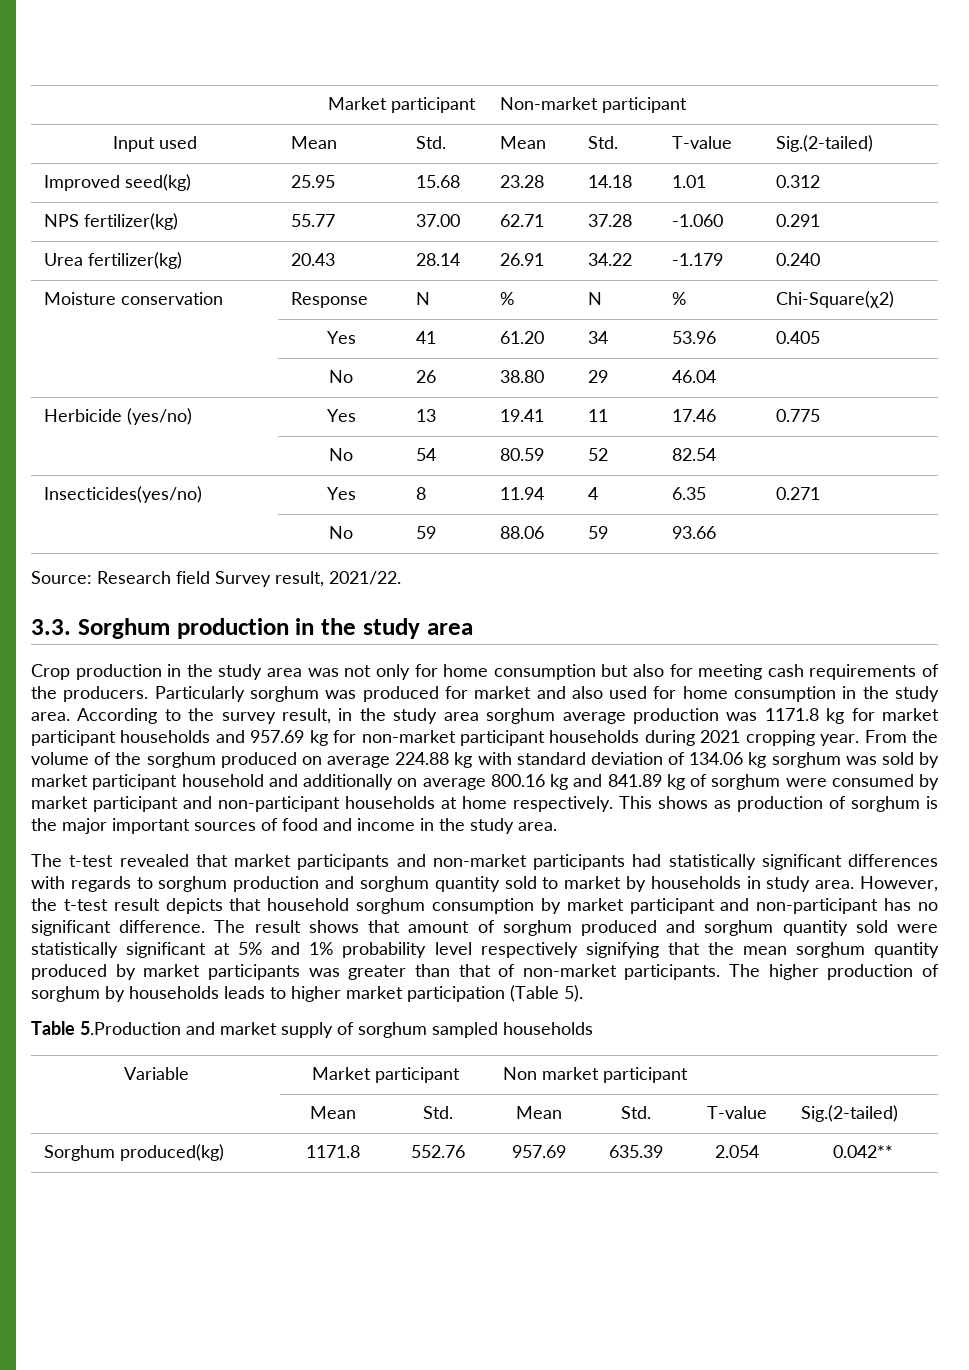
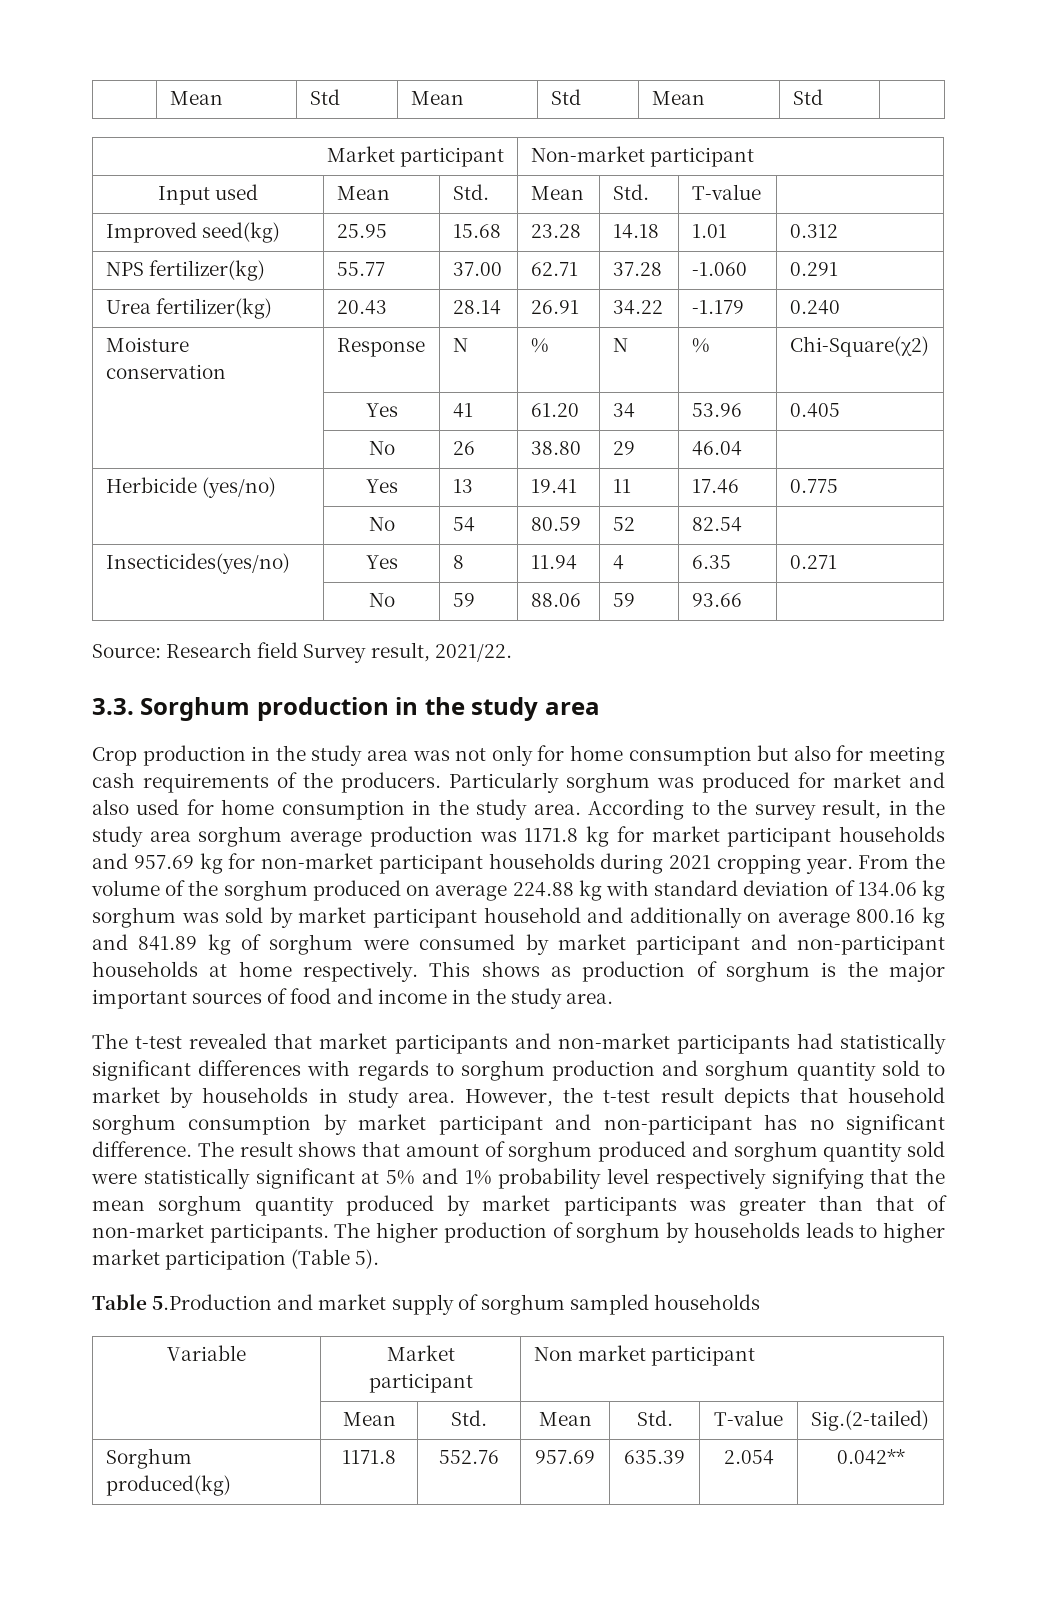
+ | Mean | Std | Mean | Std | Mean | Std |
- Input used | Mean | Std. | Mean | Std. | T-value | Sig.(2-tailed)
+ Input used | Mean | Std. | Mean | Std. | T-value |

